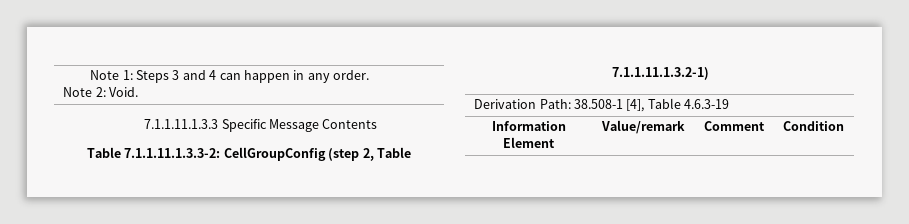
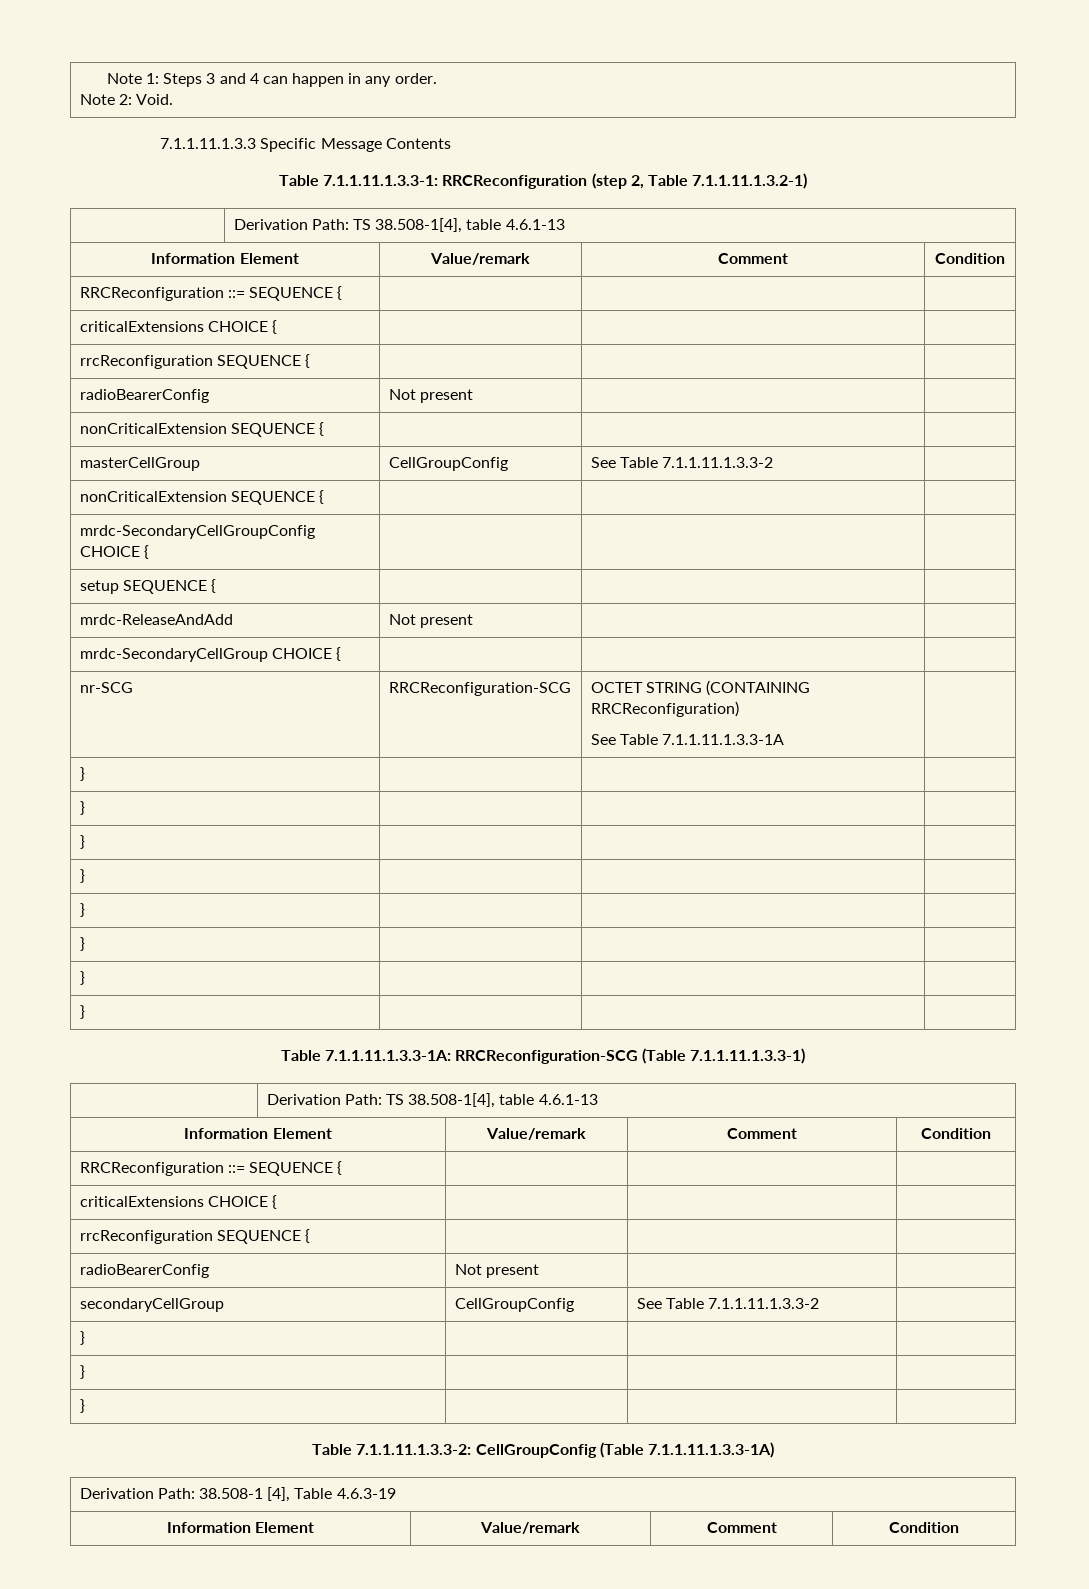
- Table 7.1.1.11.1.3.3-2: CellGroupConfig (step 2, Table 7.1.1.11.1.3.2-1)
+ Table 7.1.1.11.1.3.3-1: RRCReconfiguration (step 2, Table 7.1.1.11.1.3.2-1)
+ | Derivation Path: TS 38.508-1[4], table 4.6.1-13
+ Information Element | Value/remark | Comment | Condition
+ RRCReconfiguration ::= SEQUENCE { | | |
+ criticalExtensions CHOICE { | | |
+ rrcReconfiguration SEQUENCE { | | |
+ radioBearerConfig | Not present | |
+ nonCriticalExtension SEQUENCE { | | |
+ masterCellGroup | CellGroupConfig | See Table 7.1.1.11.1.3.3-2 |
+ nonCriticalExtension SEQUENCE { | | |
+ mrdc-SecondaryCellGroupConfig CHOICE { | | |
+ setup SEQUENCE { | | |
+ mrdc-ReleaseAndAdd | Not present | |
+ mrdc-SecondaryCellGroup CHOICE { | | |
+ nr-SCG | RRCReconfiguration-SCG | OCTET STRING (CONTAINING RRCReconfiguration)
+ See Table 7.1.1.11.1.3.3-1A |
+ } | | |
+ } | | |
+ } | | |
+ } | | |
+ } | | |
+ } | | |
+ } | | |
+ } | | |
+ Table 7.1.1.11.1.3.3-1A: RRCReconfiguration-SCG (Table 7.1.1.11.1.3.3-1)
+ | Derivation Path: TS 38.508-1[4], table 4.6.1-13
+ Information Element | Value/remark | Comment | Condition
+ RRCReconfiguration ::= SEQUENCE { | | |
+ criticalExtensions CHOICE { | | |
+ rrcReconfiguration SEQUENCE { | | |
+ radioBearerConfig | Not present | |
+ secondaryCellGroup | CellGroupConfig | See Table 7.1.1.11.1.3.3-2 |
+ } | | |
+ } | | |
+ } | | |
+ Table 7.1.1.11.1.3.3-2: CellGroupConfig (Table 7.1.1.11.1.3.3-1A)

